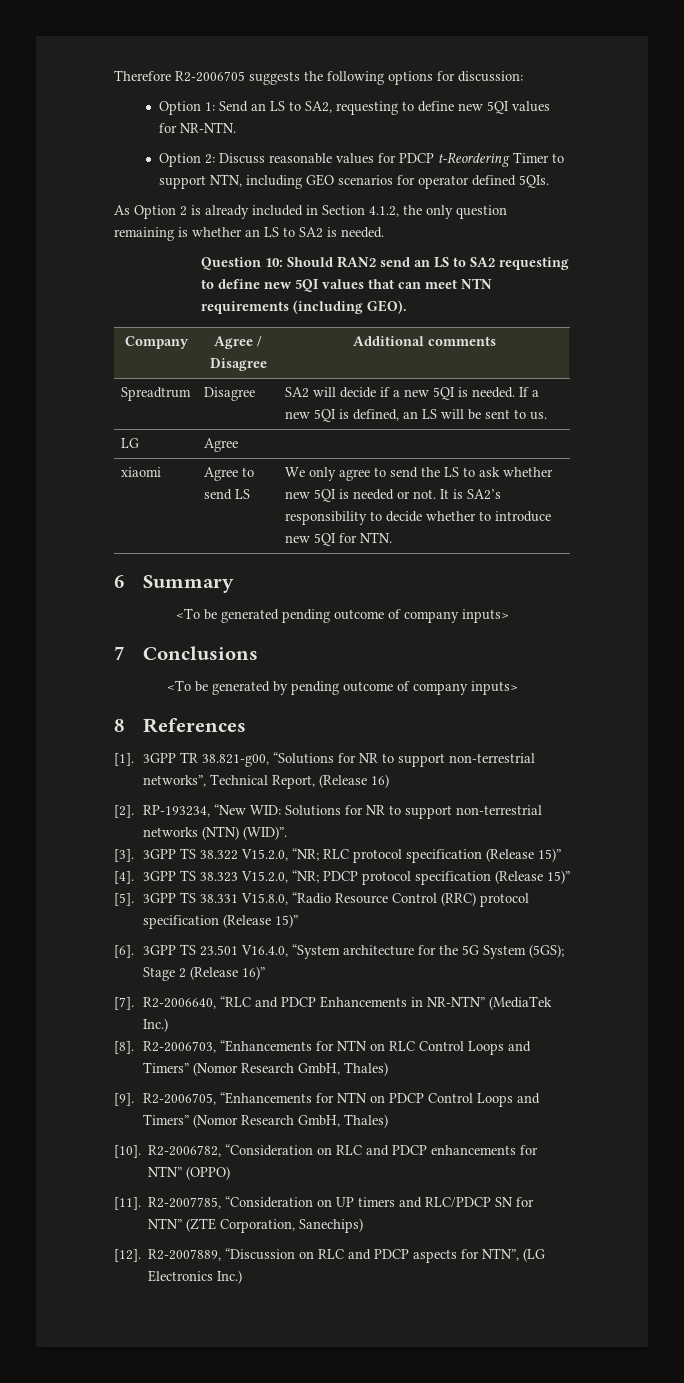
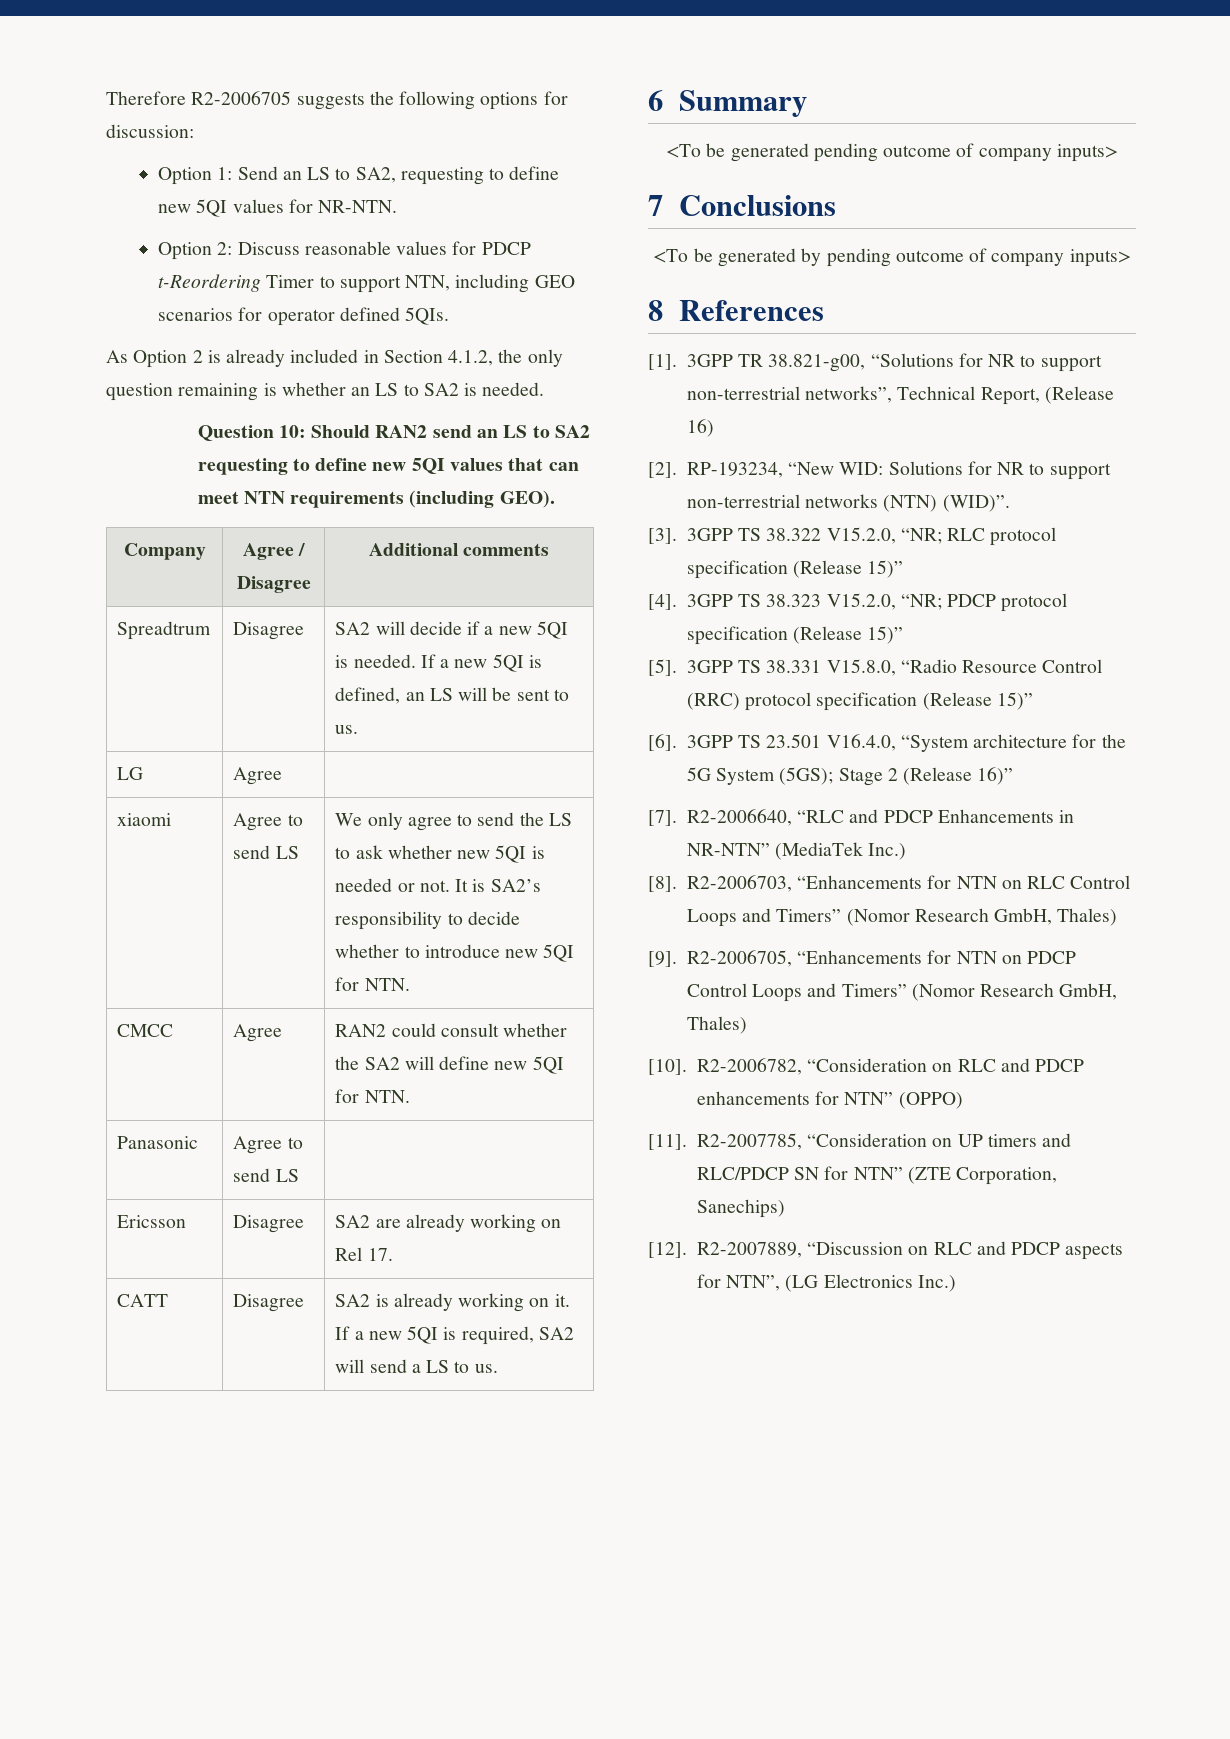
+ CMCC | Agree | RAN2 could consult whether the SA2 will define new 5QI for NTN.
+ Panasonic | Agree to send LS |
+ Ericsson | Disagree | SA2 are already working on Rel 17.
+ CATT | Disagree | SA2 is already working on it. If a new 5QI is required, SA2 will send a LS to us.

